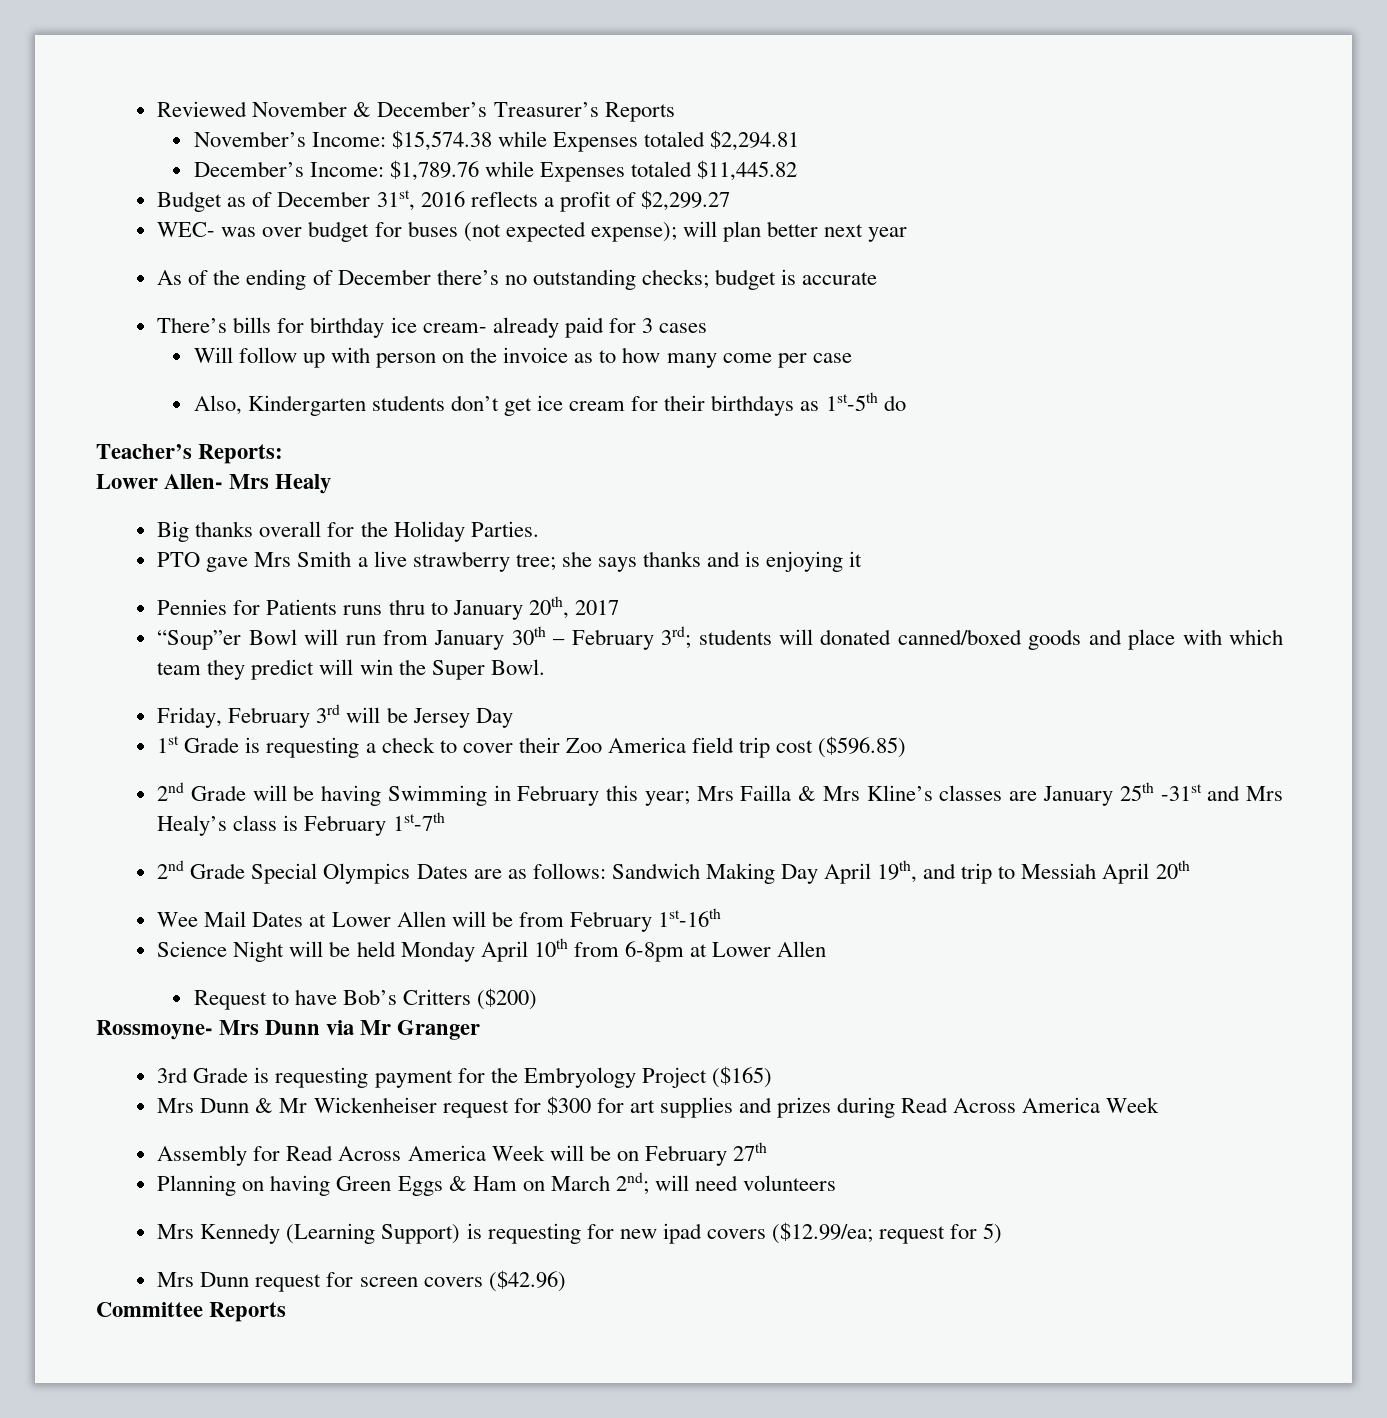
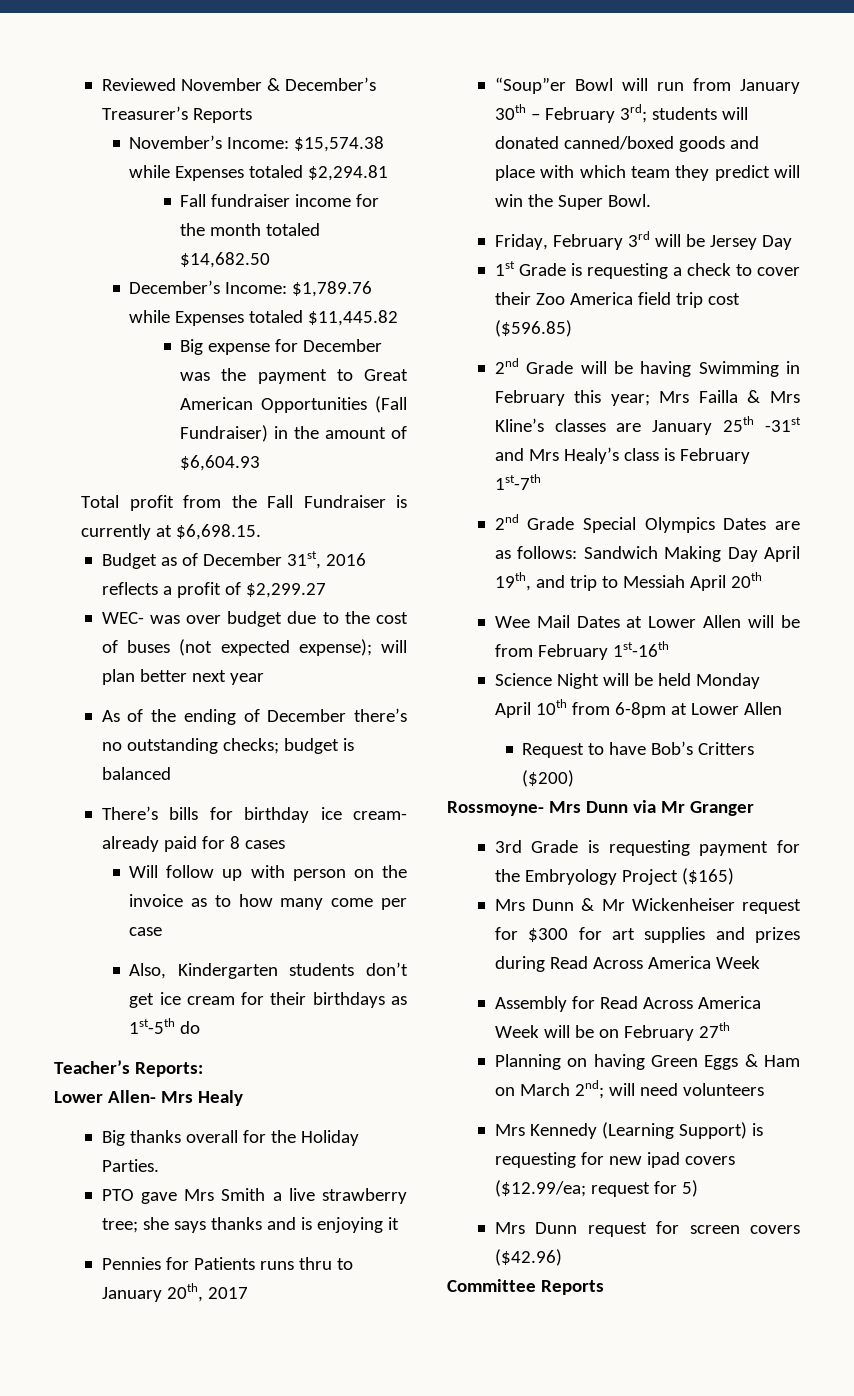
+ Fall fundraiser income for the month totaled $14,682.50
+ Big expense for December was the payment to Great American Opportunities (Fall Fundraiser) in the amount of $6,604.93
+ Total profit from the Fall Fundraiser is currently at $6,698.15.
- WEC- was over budget for buses (not expected expense); will plan better next year
+ WEC- was over budget due to the cost of buses (not expected expense); will plan better next year
- As of the ending of December there’s no outstanding checks; budget is accurate
+ As of the ending of December there’s no outstanding checks; budget is balanced
- There’s bills for birthday ice cream- already paid for 3 cases
+ There’s bills for birthday ice cream- already paid for 8 cases

